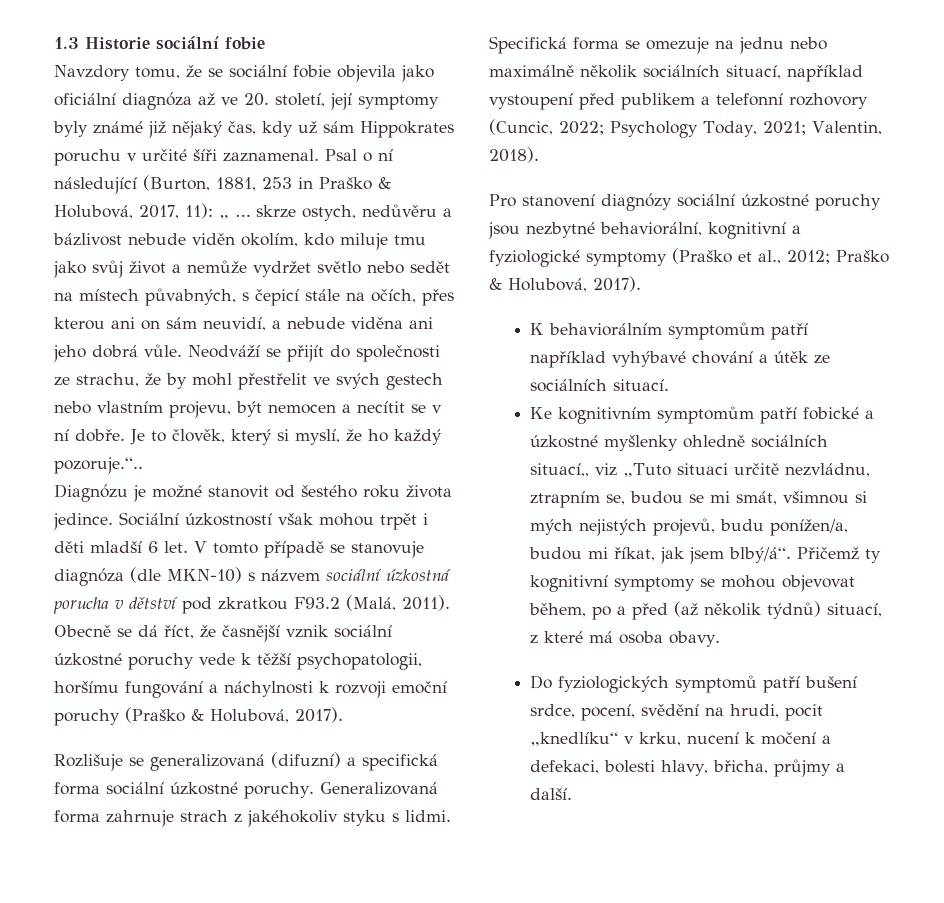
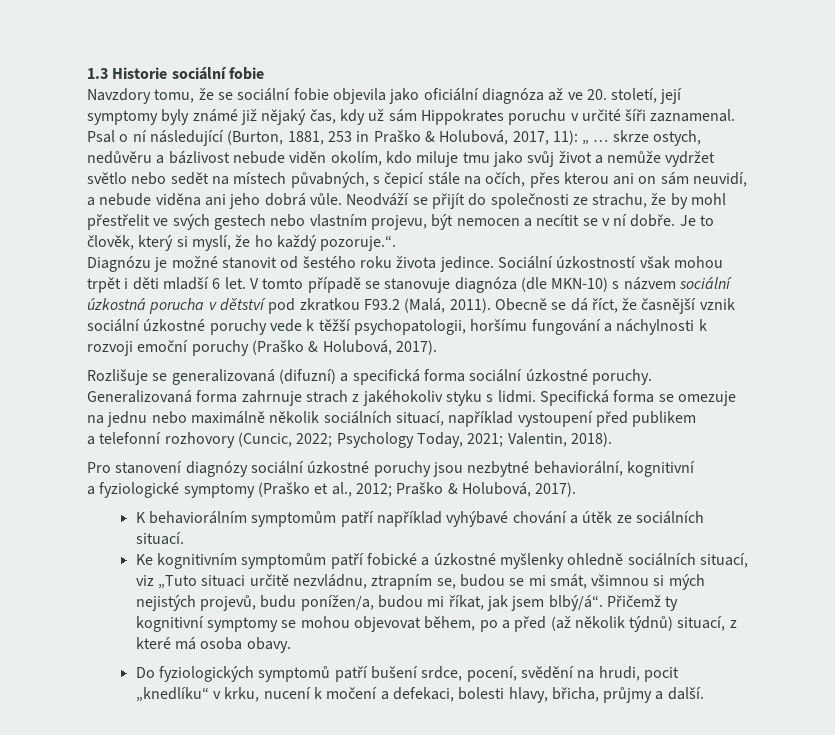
- Je to člověk, který si myslí, že ho každý pozoruje.“..
+ Je to člověk, který si myslí, že ho každý pozoruje.“.
- Specifická forma se omezuje na jednu nebo maximálně několik sociálních situací, například vystoupení před publikem a telefonní rozhovory (Cuncic, 2022; Psychology Today, 2021; Valentin, 2018).
+ Specifická forma se omezuje na jednu nebo maximálně několik sociálních situací, například vystoupení před publikem
+ a telefonní rozhovory (Cuncic, 2022; Psychology Today, 2021; Valentin, 2018).
- Pro stanovení diagnózy sociální úzkostné poruchy jsou nezbytné behaviorální, kognitivní a fyziologické symptomy (Praško et al., 2012; Praško & Holubová, 2017).
+ Pro stanovení diagnózy sociální úzkostné poruchy jsou nezbytné behaviorální, kognitivní
+ a fyziologické symptomy (Praško et al., 2012; Praško & Holubová, 2017).
- Ke kognitivním symptomům patří fobické a úzkostné myšlenky ohledně sociálních situací,, viz „Tuto situaci určitě nezvládnu, ztrapním se, budou se mi smát, všimnou si mých nejistých projevů, budu ponížen/a, budou mi říkat, jak jsem blbý/á“.
+ Ke kognitivním symptomům patří fobické a úzkostné myšlenky ohledně sociálních situací, viz „Tuto situaci určitě nezvládnu, ztrapním se, budou se mi smát, všimnou si mých nejistých projevů, budu ponížen/a, budou mi říkat, jak jsem blbý/á“.

